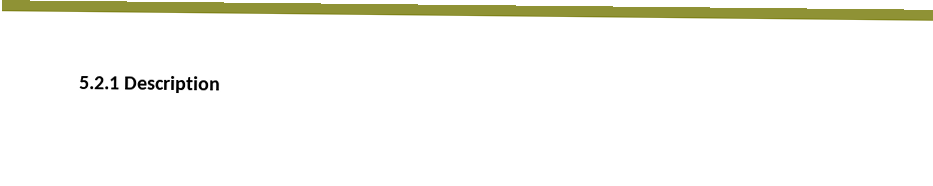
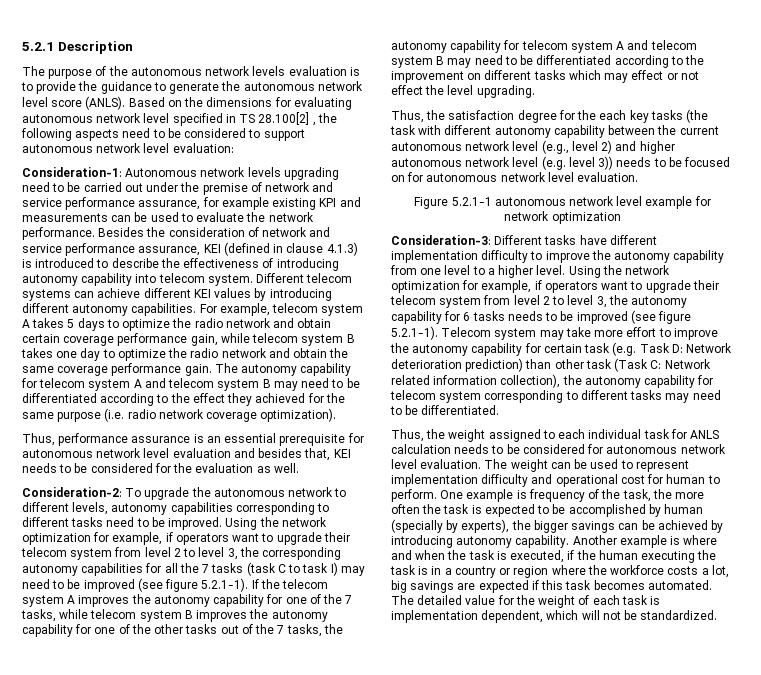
+ The purpose of the autonomous network levels evaluation is to provide the guidance to generate the autonomous network level score (ANLS). Based on the dimensions for evaluating autonomous network level specified in TS 28.100[2] , the following aspects need to be considered to support autonomous network level evaluation:
+ Consideration-1: Autonomous network levels upgrading need to be carried out under the premise of network and service performance assurance, for example existing KPI and measurements can be used to evaluate the network performance. Besides the consideration of network and service performance assurance, KEI (defined in clause 4.1.3) is introduced to describe the effectiveness of introducing autonomy capability into telecom system. Different telecom systems can achieve different KEI values by introducing different autonomy capabilities. For example, telecom system A takes 5 days to optimize the radio network and obtain certain coverage performance gain, while telecom system B takes one day to optimize the radio network and obtain the same coverage performance gain. The autonomy capability for telecom system A and telecom system B may need to be differentiated according to the effect they achieved for the same purpose (i.e. radio network coverage optimization).
+ Thus, performance assurance is an essential prerequisite for autonomous network level evaluation and besides that, KEI needs to be considered for the evaluation as well.
+ Consideration-2: To upgrade the autonomous network to different levels, autonomy capabilities corresponding to different tasks need to be improved. Using the network optimization for example, if operators want to upgrade their telecom system from level 2 to level 3, the corresponding autonomy capabilities for all the 7 tasks (task C to task I) may need to be improved (see figure 5.2.1-1). If the telecom system A improves the autonomy capability for one of the 7 tasks, while telecom system B improves the autonomy capability for one of the other tasks out of the 7 tasks, the autonomy capability for telecom system A and telecom system B may need to be differentiated according to the improvement on different tasks which may effect or not effect the level upgrading.
+ Thus, the satisfaction degree for the each key tasks (the task with different autonomy capability between the current autonomous network level (e.g., level 2) and higher autonomous network level (e.g. level 3)) needs to be focused on for autonomous network level evaluation.
+ Figure 5.2.1-1 autonomous network level example for network optimization
+ Consideration-3: Different tasks have different implementation difficulty to improve the autonomy capability from one level to a higher level. Using the network optimization for example, if operators want to upgrade their telecom system from level 2 to level 3, the autonomy capability for 6 tasks needs to be improved (see figure 5.2.1-1). Telecom system may take more effort to improve the autonomy capability for certain task (e.g. Task D: Network deterioration prediction) than other task (Task C: Network related information collection), the autonomy capability for telecom system corresponding to different tasks may need to be differentiated.
+ Thus, the weight assigned to each individual task for ANLS calculation needs to be considered for autonomous network level evaluation. The weight can be used to represent implementation difficulty and operational cost for human to perform. One example is frequency of the task, the more often the task is expected to be accomplished by human (specially by experts), the bigger savings can be achieved by introducing autonomy capability. Another example is where and when the task is executed, if the human executing the task is in a country or region where the workforce costs a lot, big savings are expected if this task becomes automated. The detailed value for the weight of each task is implementation dependent, which will not be standardized.

